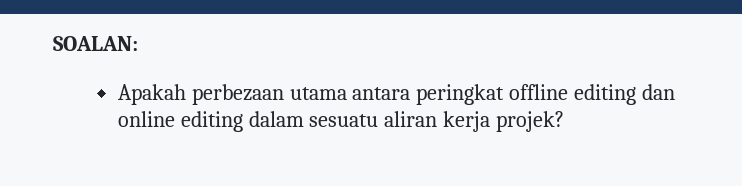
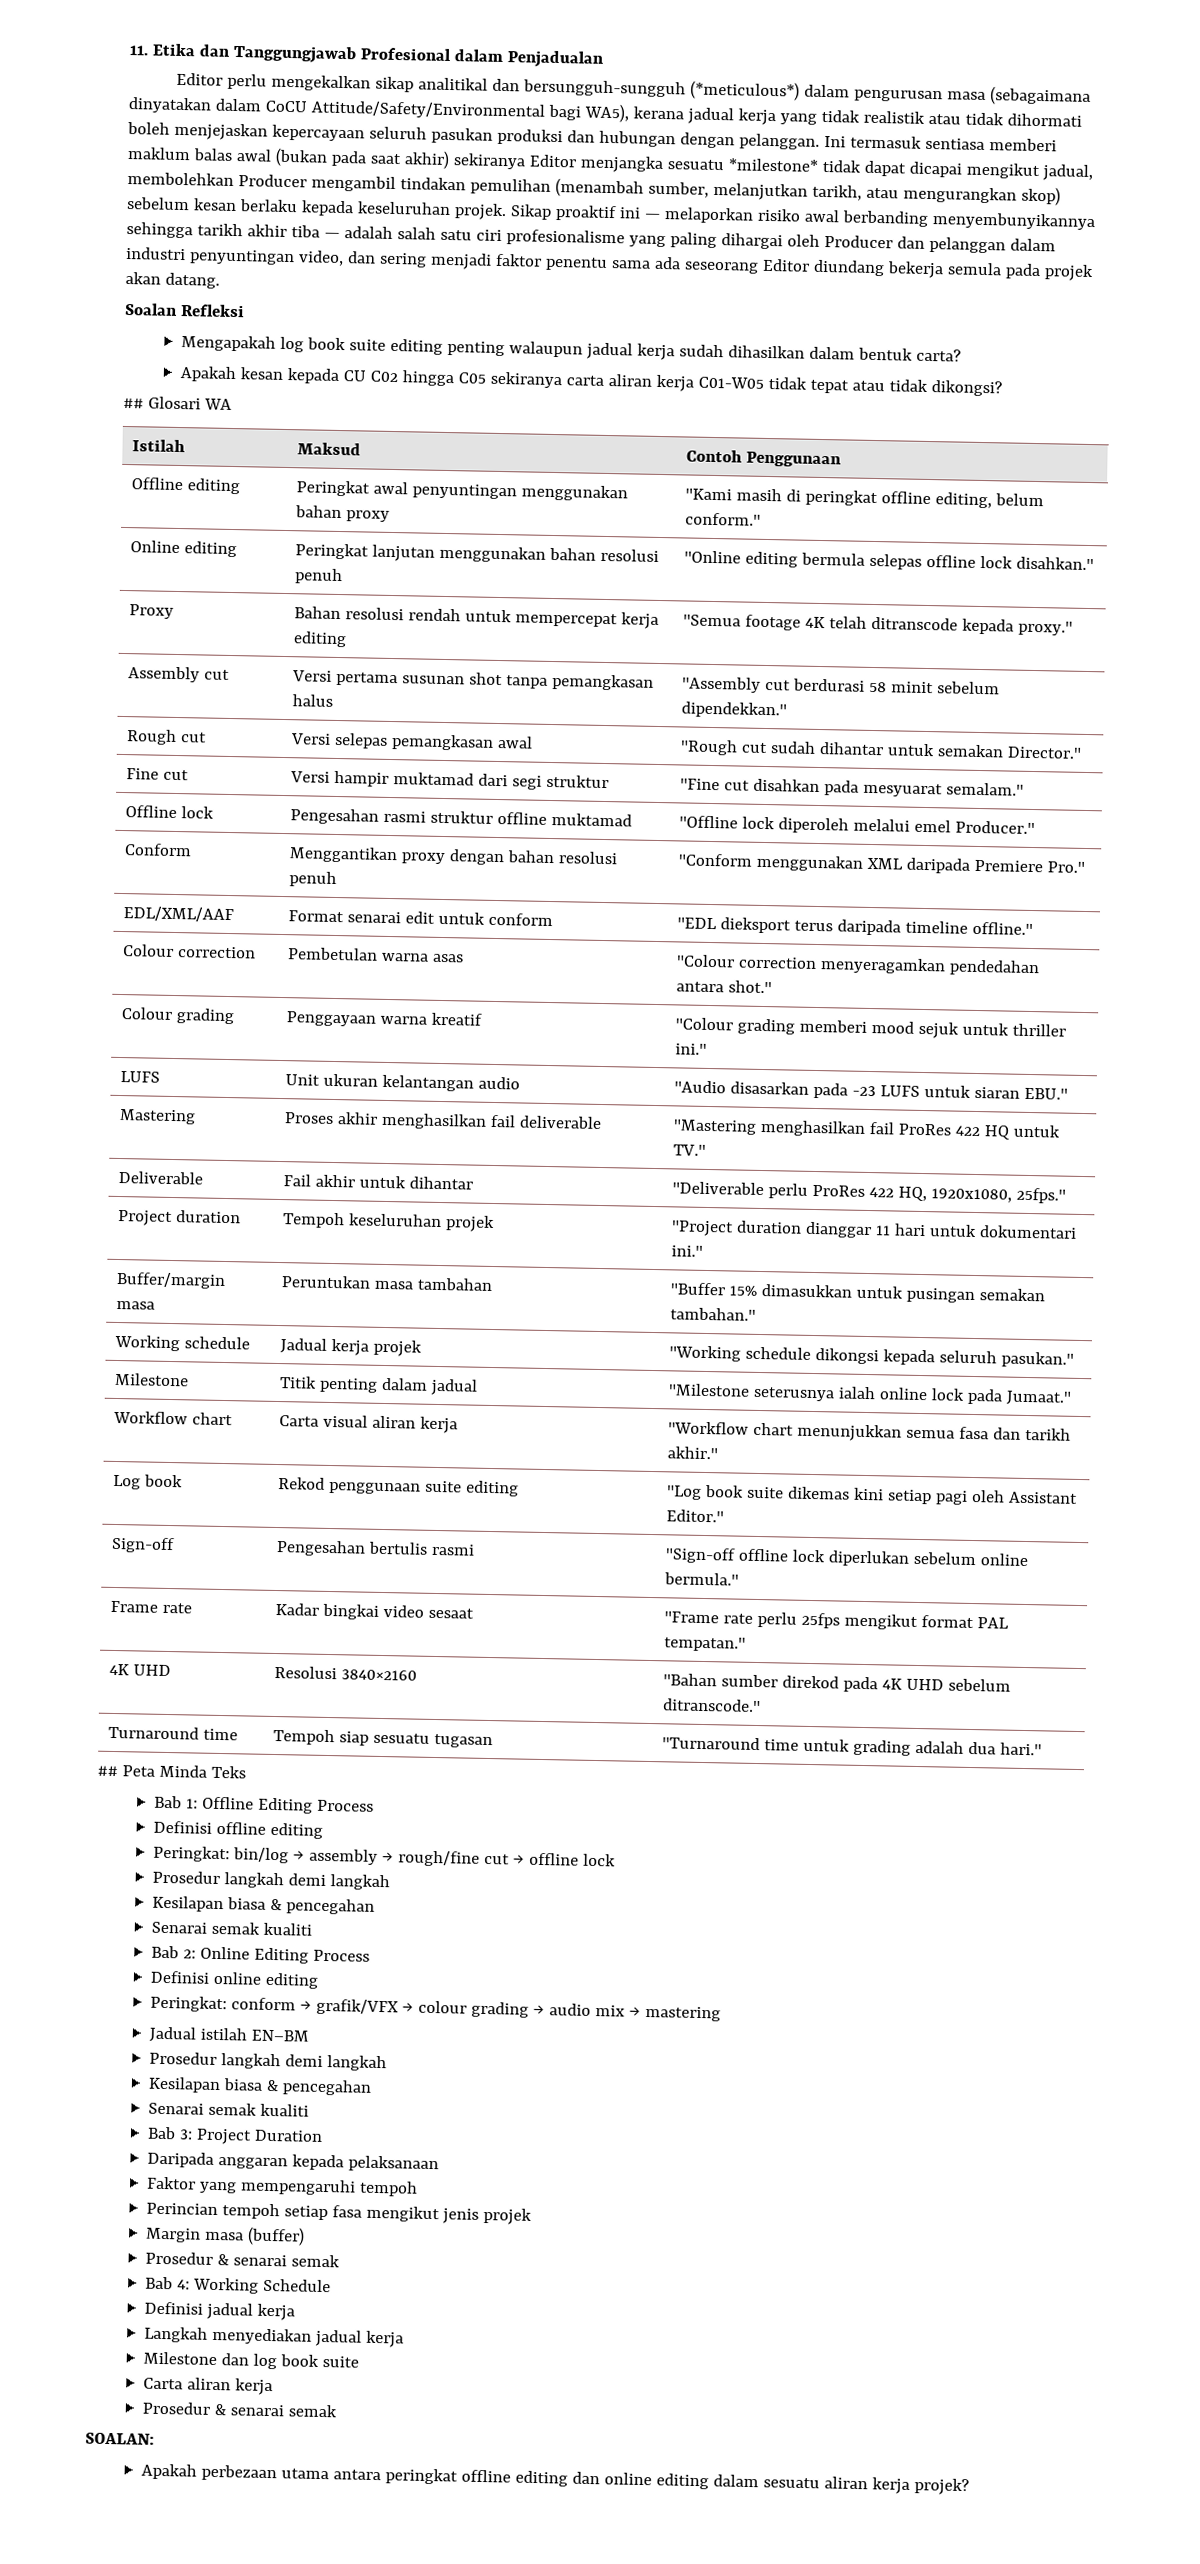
+ 11. Etika dan Tanggungjawab Profesional dalam Penjadualan
+ Editor perlu mengekalkan sikap analitikal dan bersungguh-sungguh (*meticulous*) dalam pengurusan masa (sebagaimana dinyatakan dalam CoCU Attitude/Safety/Environmental bagi WA5), kerana jadual kerja yang tidak realistik atau tidak dihormati boleh menjejaskan kepercayaan seluruh pasukan produksi dan hubungan dengan pelanggan. Ini termasuk sentiasa memberi maklum balas awal (bukan pada saat akhir) sekiranya Editor menjangka sesuatu *milestone* tidak dapat dicapai mengikut jadual, membolehkan Producer mengambil tindakan pemulihan (menambah sumber, melanjutkan tarikh, atau mengurangkan skop) sebelum kesan berlaku kepada keseluruhan projek. Sikap proaktif ini — melaporkan risiko awal berbanding menyembunyikannya sehingga tarikh akhir tiba — adalah salah satu ciri profesionalisme yang paling dihargai oleh Producer dan pelanggan dalam industri penyuntingan video, dan sering menjadi faktor penentu sama ada seseorang Editor diundang bekerja semula pada projek akan datang.
+ Soalan Refleksi
+ Mengapakah log book suite editing penting walaupun jadual kerja sudah dihasilkan dalam bentuk carta?
+ Apakah kesan kepada CU C02 hingga C05 sekiranya carta aliran kerja C01-W05 tidak tepat atau tidak dikongsi?
+ ## Glosari WA
+ Istilah | Maksud | Contoh Penggunaan
+ Offline editing | Peringkat awal penyuntingan menggunakan bahan proxy | "Kami masih di peringkat offline editing, belum conform."
+ Online editing | Peringkat lanjutan menggunakan bahan resolusi penuh | "Online editing bermula selepas offline lock disahkan."
+ Proxy | Bahan resolusi rendah untuk mempercepat kerja editing | "Semua footage 4K telah ditranscode kepada proxy."
+ Assembly cut | Versi pertama susunan shot tanpa pemangkasan halus | "Assembly cut berdurasi 58 minit sebelum dipendekkan."
+ Rough cut | Versi selepas pemangkasan awal | "Rough cut sudah dihantar untuk semakan Director."
+ Fine cut | Versi hampir muktamad dari segi struktur | "Fine cut disahkan pada mesyuarat semalam."
+ Offline lock | Pengesahan rasmi struktur offline muktamad | "Offline lock diperoleh melalui emel Producer."
+ Conform | Menggantikan proxy dengan bahan resolusi penuh | "Conform menggunakan XML daripada Premiere Pro."
+ EDL/XML/AAF | Format senarai edit untuk conform | "EDL dieksport terus daripada timeline offline."
+ Colour correction | Pembetulan warna asas | "Colour correction menyeragamkan pendedahan antara shot."
+ Colour grading | Penggayaan warna kreatif | "Colour grading memberi mood sejuk untuk thriller ini."
+ LUFS | Unit ukuran kelantangan audio | "Audio disasarkan pada -23 LUFS untuk siaran EBU."
+ Mastering | Proses akhir menghasilkan fail deliverable | "Mastering menghasilkan fail ProRes 422 HQ untuk TV."
+ Deliverable | Fail akhir untuk dihantar | "Deliverable perlu ProRes 422 HQ, 1920x1080, 25fps."
+ Project duration | Tempoh keseluruhan projek | "Project duration dianggar 11 hari untuk dokumentari ini."
+ Buffer/margin masa | Peruntukan masa tambahan | "Buffer 15% dimasukkan untuk pusingan semakan tambahan."
+ Working schedule | Jadual kerja projek | "Working schedule dikongsi kepada seluruh pasukan."
+ Milestone | Titik penting dalam jadual | "Milestone seterusnya ialah online lock pada Jumaat."
+ Workflow chart | Carta visual aliran kerja | "Workflow chart menunjukkan semua fasa dan tarikh akhir."
+ Log book | Rekod penggunaan suite editing | "Log book suite dikemas kini setiap pagi oleh Assistant Editor."
+ Sign-off | Pengesahan bertulis rasmi | "Sign-off offline lock diperlukan sebelum online bermula."
+ Frame rate | Kadar bingkai video sesaat | "Frame rate perlu 25fps mengikut format PAL tempatan."
+ 4K UHD | Resolusi 3840×2160 | "Bahan sumber direkod pada 4K UHD sebelum ditranscode."
+ Turnaround time | Tempoh siap sesuatu tugasan | "Turnaround time untuk grading adalah dua hari."
+ ## Peta Minda Teks
+ Bab 1: Offline Editing Process
+ Definisi offline editing
+ Peringkat: bin/log → assembly → rough/fine cut → offline lock
+ Prosedur langkah demi langkah
+ Kesilapan biasa & pencegahan
+ Senarai semak kualiti
+ Bab 2: Online Editing Process
+ Definisi online editing
+ Peringkat: conform → grafik/VFX → colour grading → audio mix → mastering
+ Jadual istilah EN–BM
+ Prosedur langkah demi langkah
+ Kesilapan biasa & pencegahan
+ Senarai semak kualiti
+ Bab 3: Project Duration
+ Daripada anggaran kepada pelaksanaan
+ Faktor yang mempengaruhi tempoh
+ Perincian tempoh setiap fasa mengikut jenis projek
+ Margin masa (buffer)
+ Prosedur & senarai semak
+ Bab 4: Working Schedule
+ Definisi jadual kerja
+ Langkah menyediakan jadual kerja
+ Milestone dan log book suite
+ Carta aliran kerja
+ Prosedur & senarai semak

